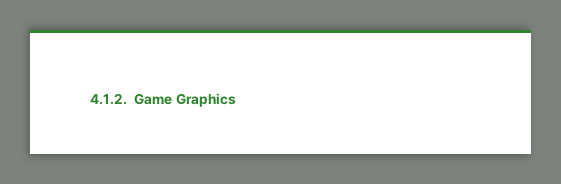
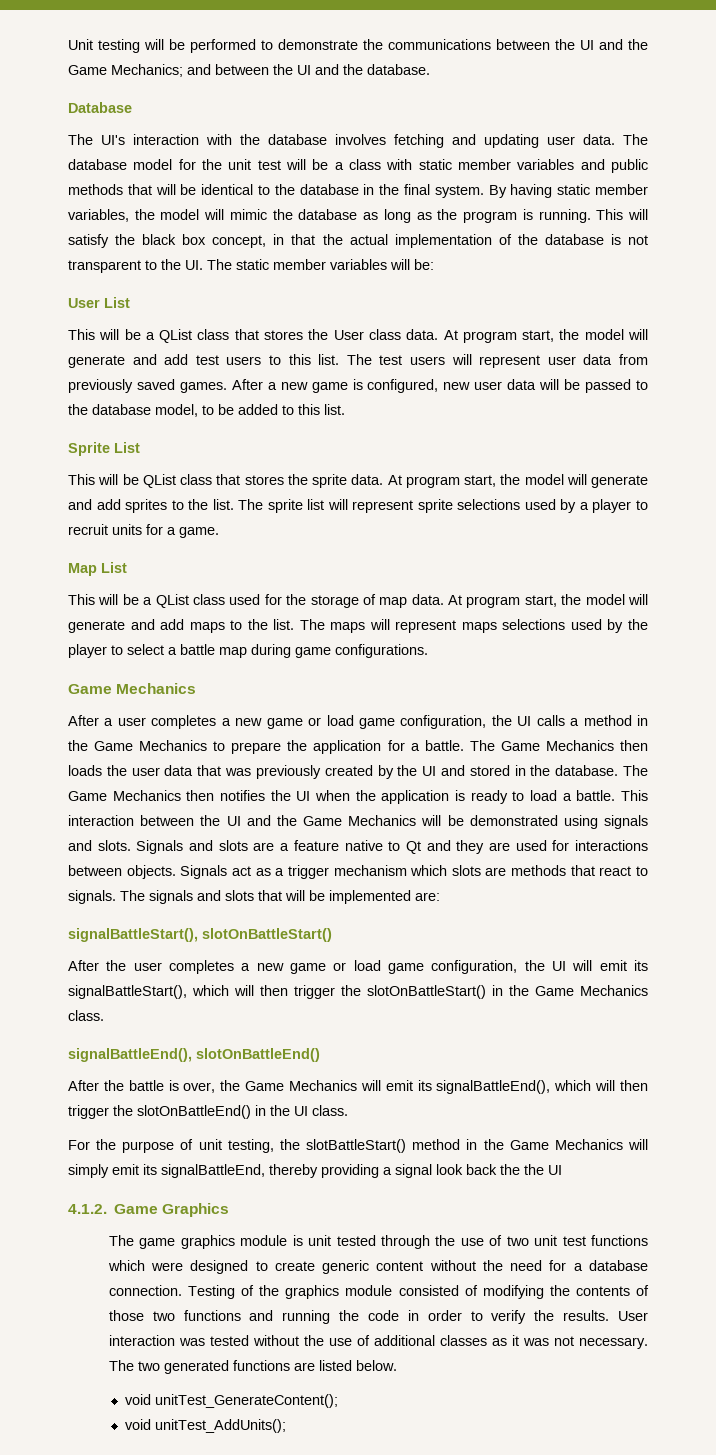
+ Unit testing will be performed to demonstrate the communications between the UI and the Game Mechanics; and between the UI and the database.
+ Database
+ The UI's interaction with the database involves fetching and updating user data. The database model for the unit test will be a class with static member variables and public methods that will be identical to the database in the final system. By having static member variables, the model will mimic the database as long as the program is running. This will satisfy the black box concept, in that the actual implementation of the database is not transparent to the UI. The static member variables will be:
+ User List
+ This will be a QList class that stores the User class data. At program start, the model will generate and add test users to this list. The test users will represent user data from previously saved games. After a new game is configured, new user data will be passed to the database model, to be added to this list.
+ Sprite List
+ This will be QList class that stores the sprite data. At program start, the model will generate and add sprites to the list. The sprite list will represent sprite selections used by a player to recruit units for a game.
+ Map List
+ This will be a QList class used for the storage of map data. At program start, the model will generate and add maps to the list. The maps will represent maps selections used by the player to select a battle map during game configurations.
+ Game Mechanics
+ After a user completes a new game or load game configuration, the UI calls a method in the Game Mechanics to prepare the application for a battle. The Game Mechanics then loads the user data that was previously created by the UI and stored in the database. The Game Mechanics then notifies the UI when the application is ready to load a battle. This interaction between the UI and the Game Mechanics will be demonstrated using signals and slots. Signals and slots are a feature native to Qt and they are used for interactions between objects. Signals act as a trigger mechanism which slots are methods that react to signals. The signals and slots that will be implemented are:
+ signalBattleStart(), slotOnBattleStart()
+ After the user completes a new game or load game configuration, the UI will emit its signalBattleStart(), which will then trigger the slotOnBattleStart() in the Game Mechanics class.
+ signalBattleEnd(), slotOnBattleEnd()
+ After the battle is over, the Game Mechanics will emit its signalBattleEnd(), which will then trigger the slotOnBattleEnd() in the UI class.
+ For the purpose of unit testing, the slotBattleStart() method in the Game Mechanics will simply emit its signalBattleEnd, thereby providing a signal look back the the UI
  4.1.2. Game Graphics
+ The game graphics module is unit tested through the use of two unit test functions which were designed to create generic content without the need for a database connection. Testing of the graphics module consisted of modifying the contents of those two functions and running the code in order to verify the results. User interaction was tested without the use of additional classes as it was not necessary. The two generated functions are listed below.
+ void unitTest_GenerateContent();
+ void unitTest_AddUnits();

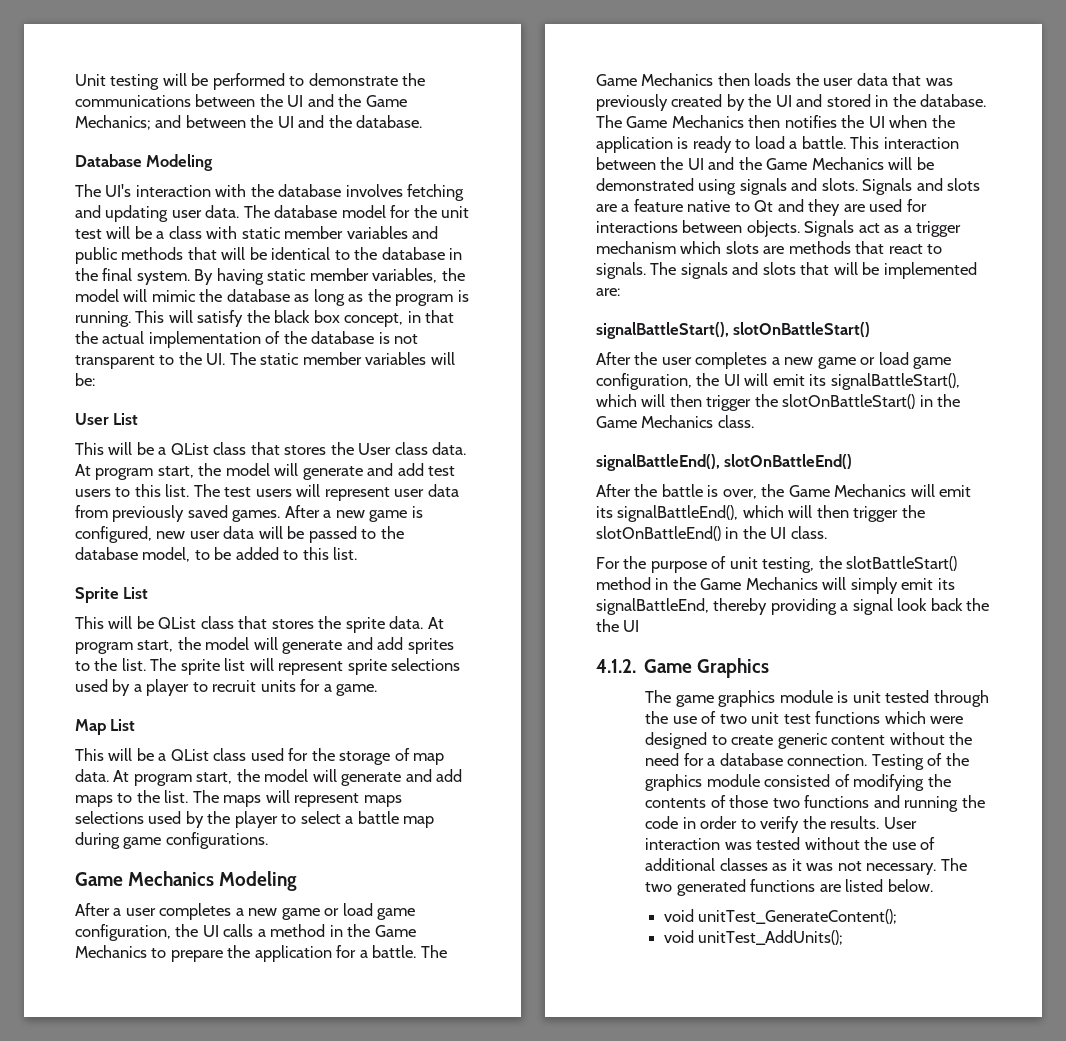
- Database
+ Database Modeling
  The maps will represent maps selections used by the player to select a battle map during game configurations.
- Game Mechanics
+ Game Mechanics Modeling

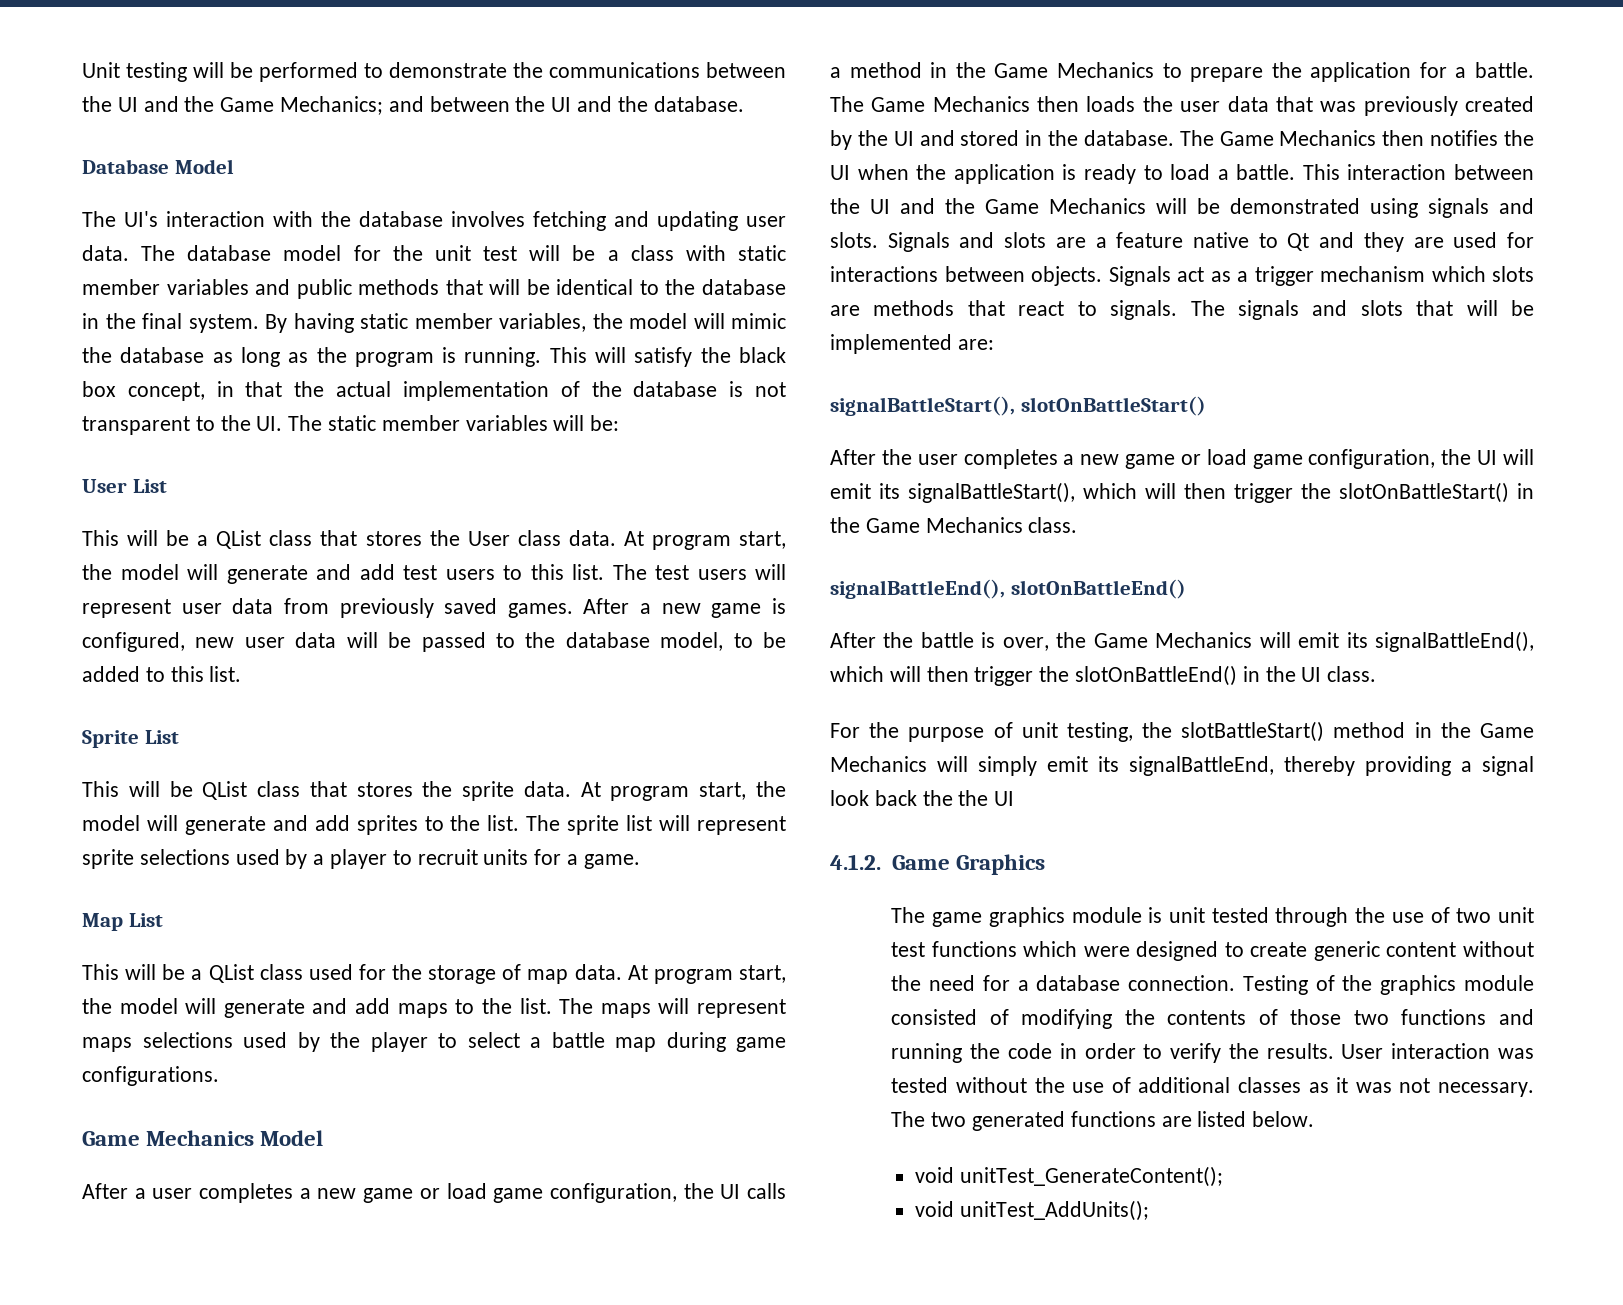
- Database Modeling
+ Database Model
- Game Mechanics Modeling
+ Game Mechanics Model

